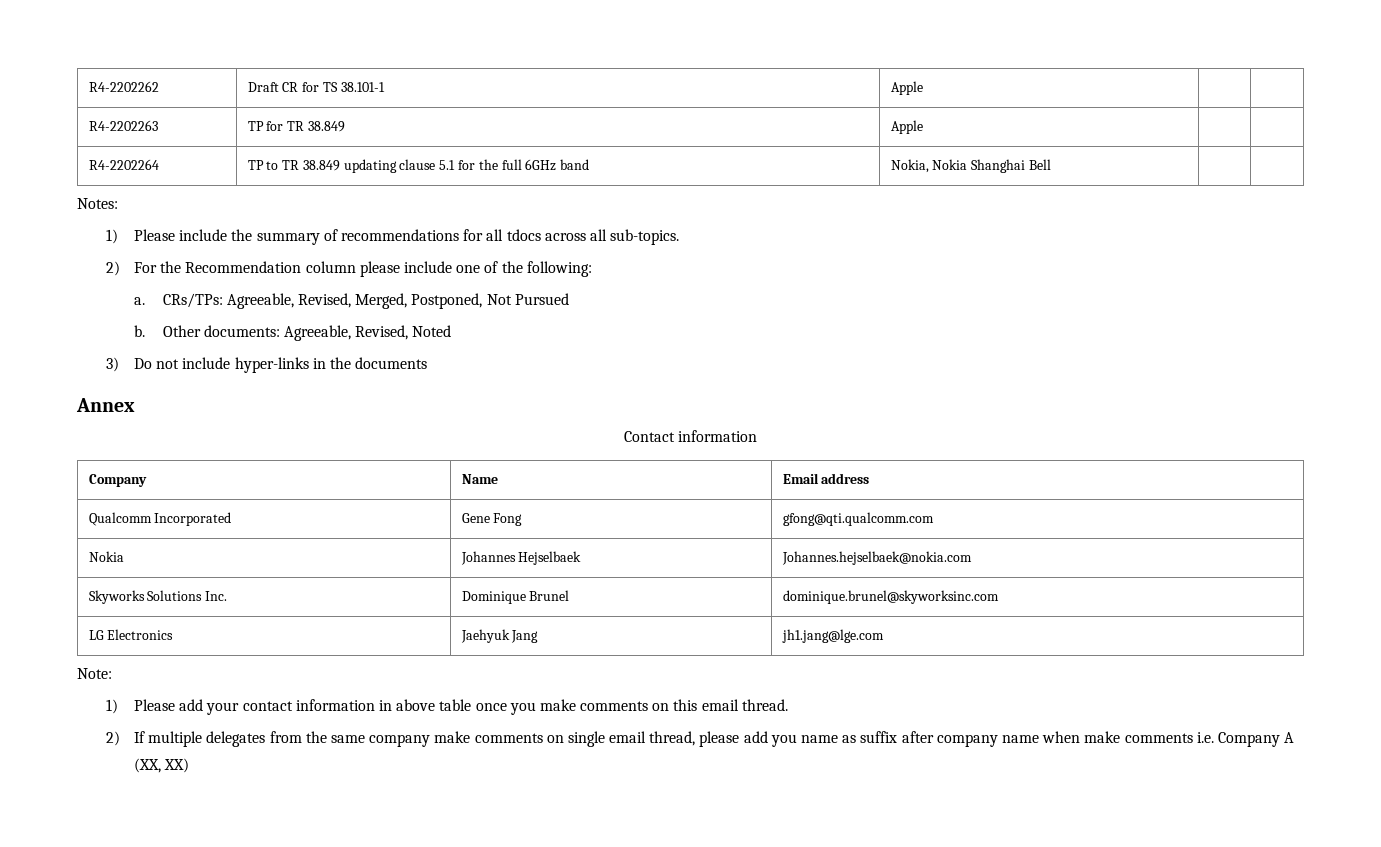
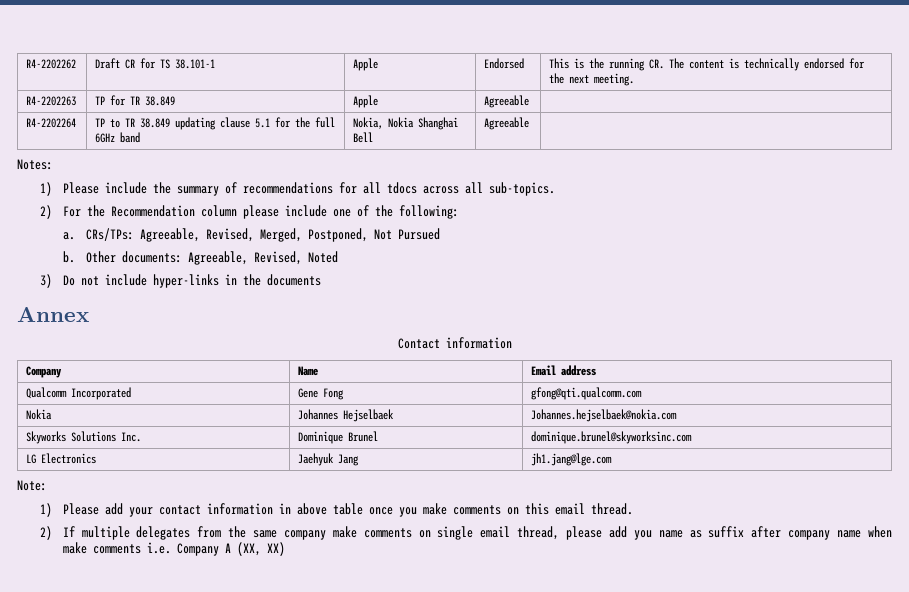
- R4-2202262 | Draft CR for TS 38.101-1 | Apple | |
+ R4-2202262 | Draft CR for TS 38.101-1 | Apple | Endorsed | This is the running CR. The content is technically endorsed for the next meeting.
- R4-2202263 | TP for TR 38.849 | Apple | |
+ R4-2202263 | TP for TR 38.849 | Apple | Agreeable |
- R4-2202264 | TP to TR 38.849 updating clause 5.1 for the full 6GHz band | Nokia, Nokia Shanghai Bell | |
+ R4-2202264 | TP to TR 38.849 updating clause 5.1 for the full 6GHz band | Nokia, Nokia Shanghai Bell | Agreeable |

